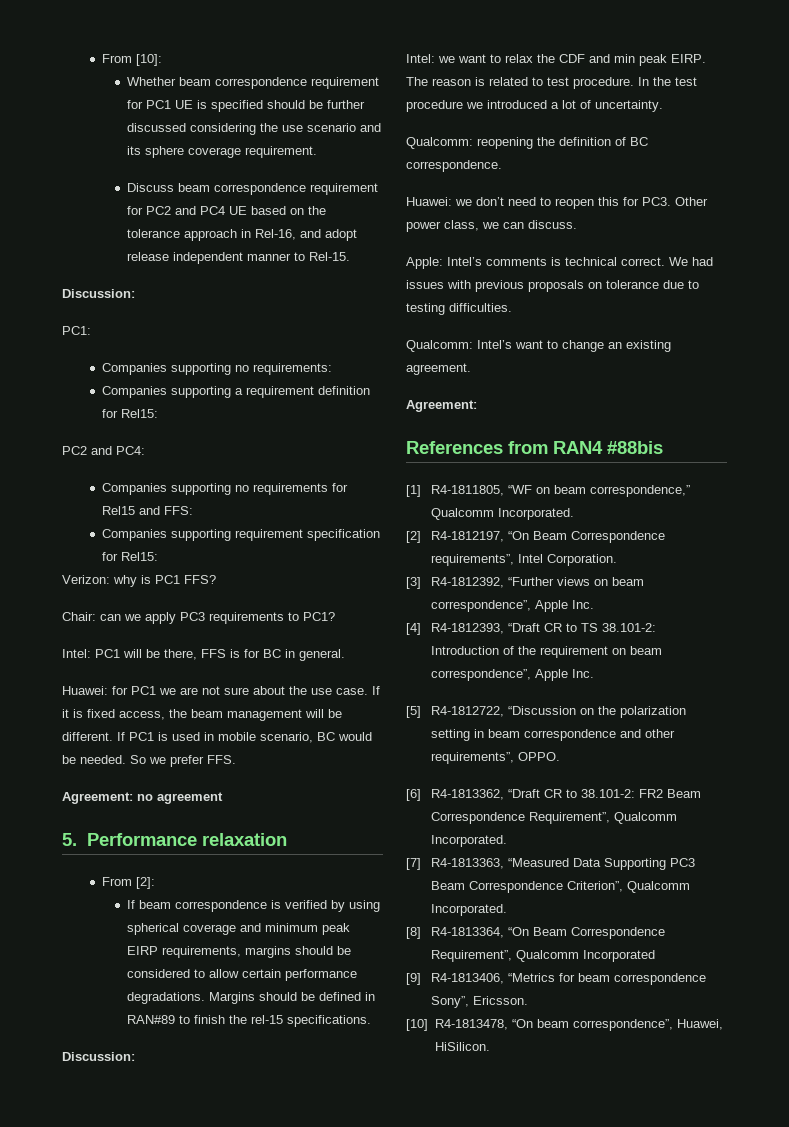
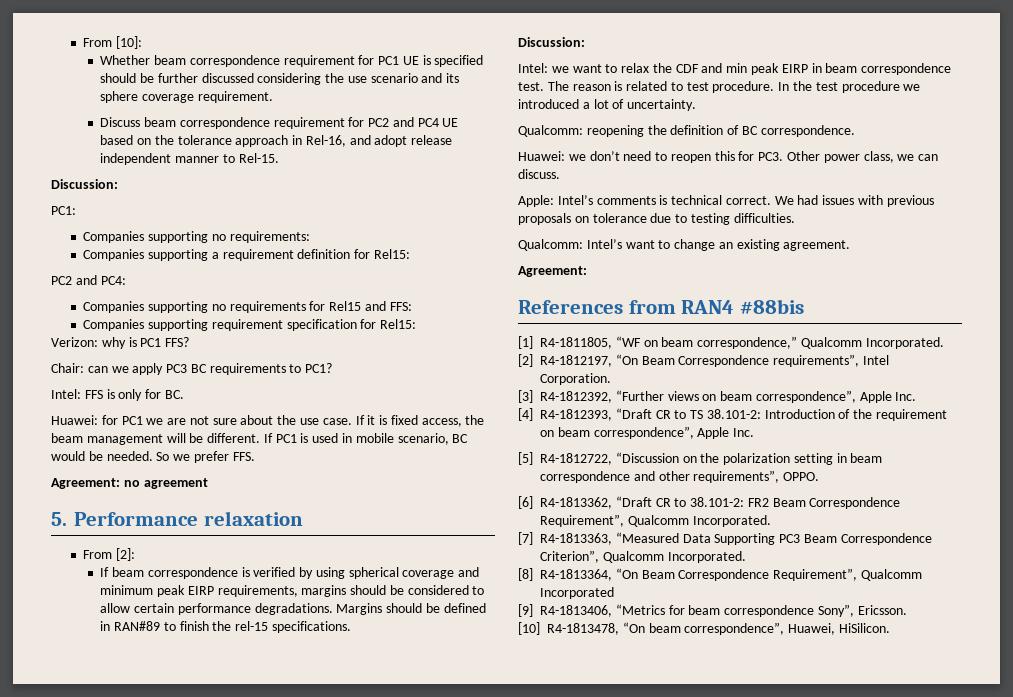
- Chair: can we apply PC3 requirements to PC1?
+ Chair: can we apply PC3 BC requirements to PC1?
- Intel: PC1 will be there, FFS is for BC in general.
+ Intel: FFS is only for BC.
- Intel: we want to relax the CDF and min peak EIRP.
+ Intel: we want to relax the CDF and min peak EIRP in beam correspondence test.

